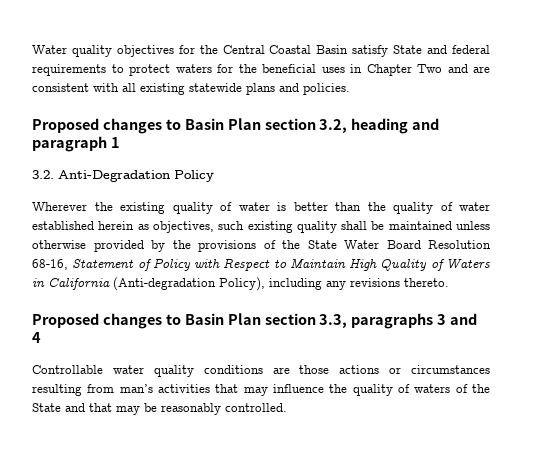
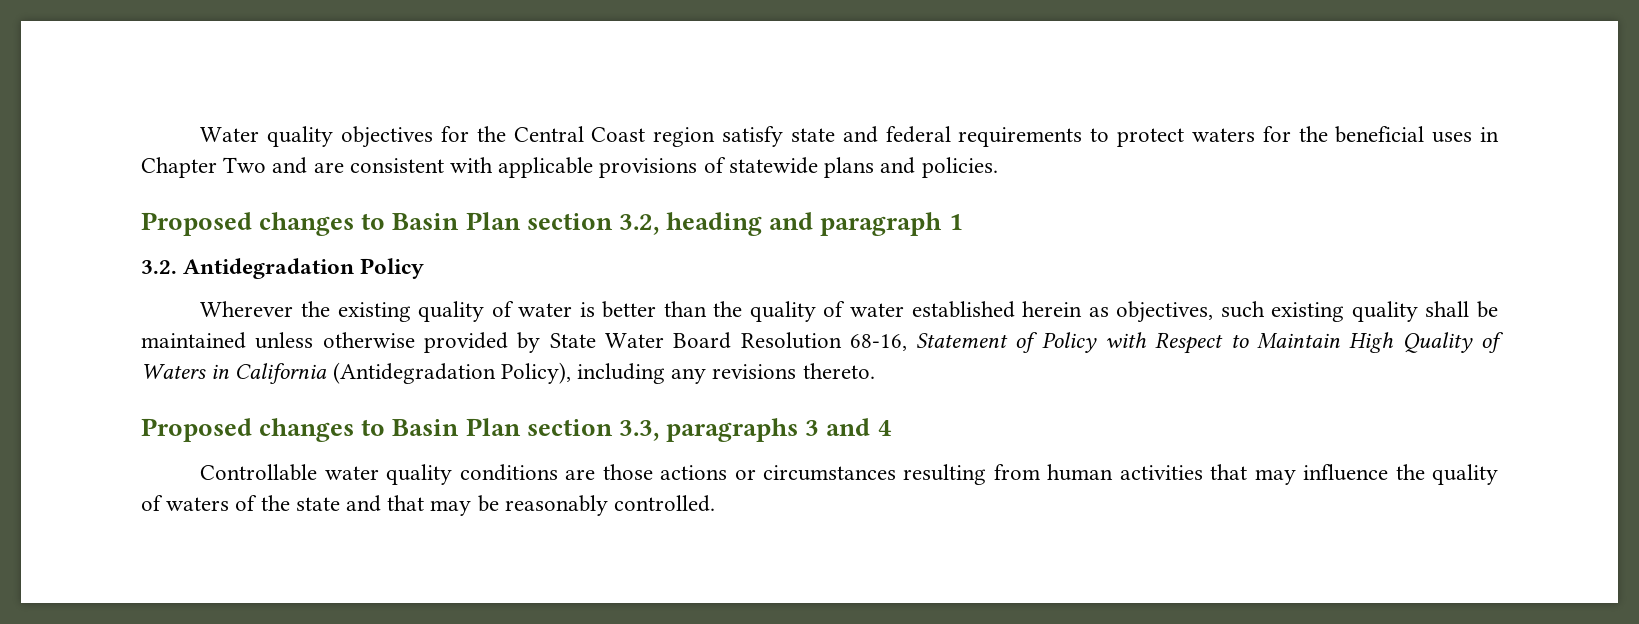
- Water quality objectives for the Central Coastal Basin satisfy State and federal requirements to protect waters for the beneficial uses in Chapter Two and are consistent with all existing statewide plans and policies.
+ Water quality objectives for the Central Coast region satisfy state and federal requirements to protect waters for the beneficial uses in Chapter Two and are consistent with applicable provisions of statewide plans and policies.
- 3.2. Anti-Degradation Policy
+ 3.2. Antidegradation Policy
- Wherever the existing quality of water is better than the quality of water established herein as objectives, such existing quality shall be maintained unless otherwise provided by the provisions of the State Water Board Resolution 68-16, Statement of Policy with Respect to Maintain High Quality of Waters in California (Anti-degradation Policy), including any revisions thereto.
+ Wherever the existing quality of water is better than the quality of water established herein as objectives, such existing quality shall be maintained unless otherwise provided by State Water Board Resolution 68-16, Statement of Policy with Respect to Maintain High Quality of Waters in California (Antidegradation Policy), including any revisions thereto.
- Controllable water quality conditions are those actions or circumstances resulting from man’s activities that may influence the quality of waters of the State and that may be reasonably controlled.
+ Controllable water quality conditions are those actions or circumstances resulting from human activities that may influence the quality of waters of the state and that may be reasonably controlled.

